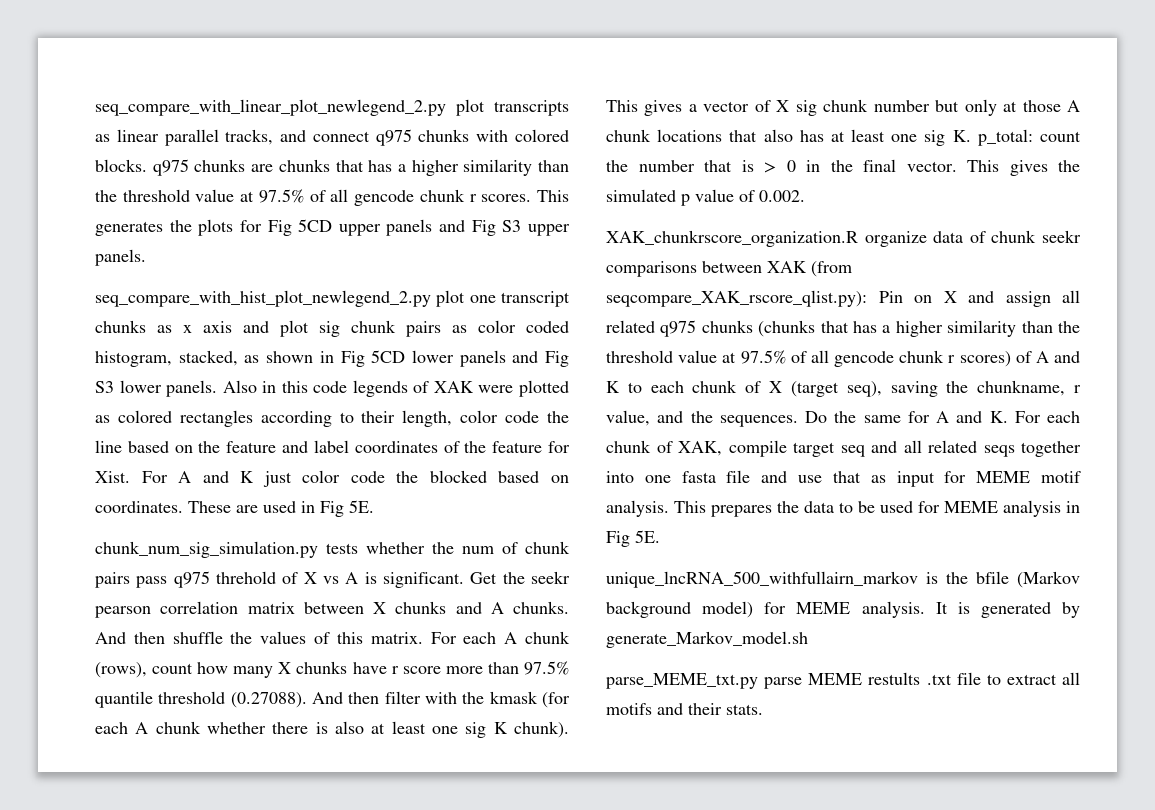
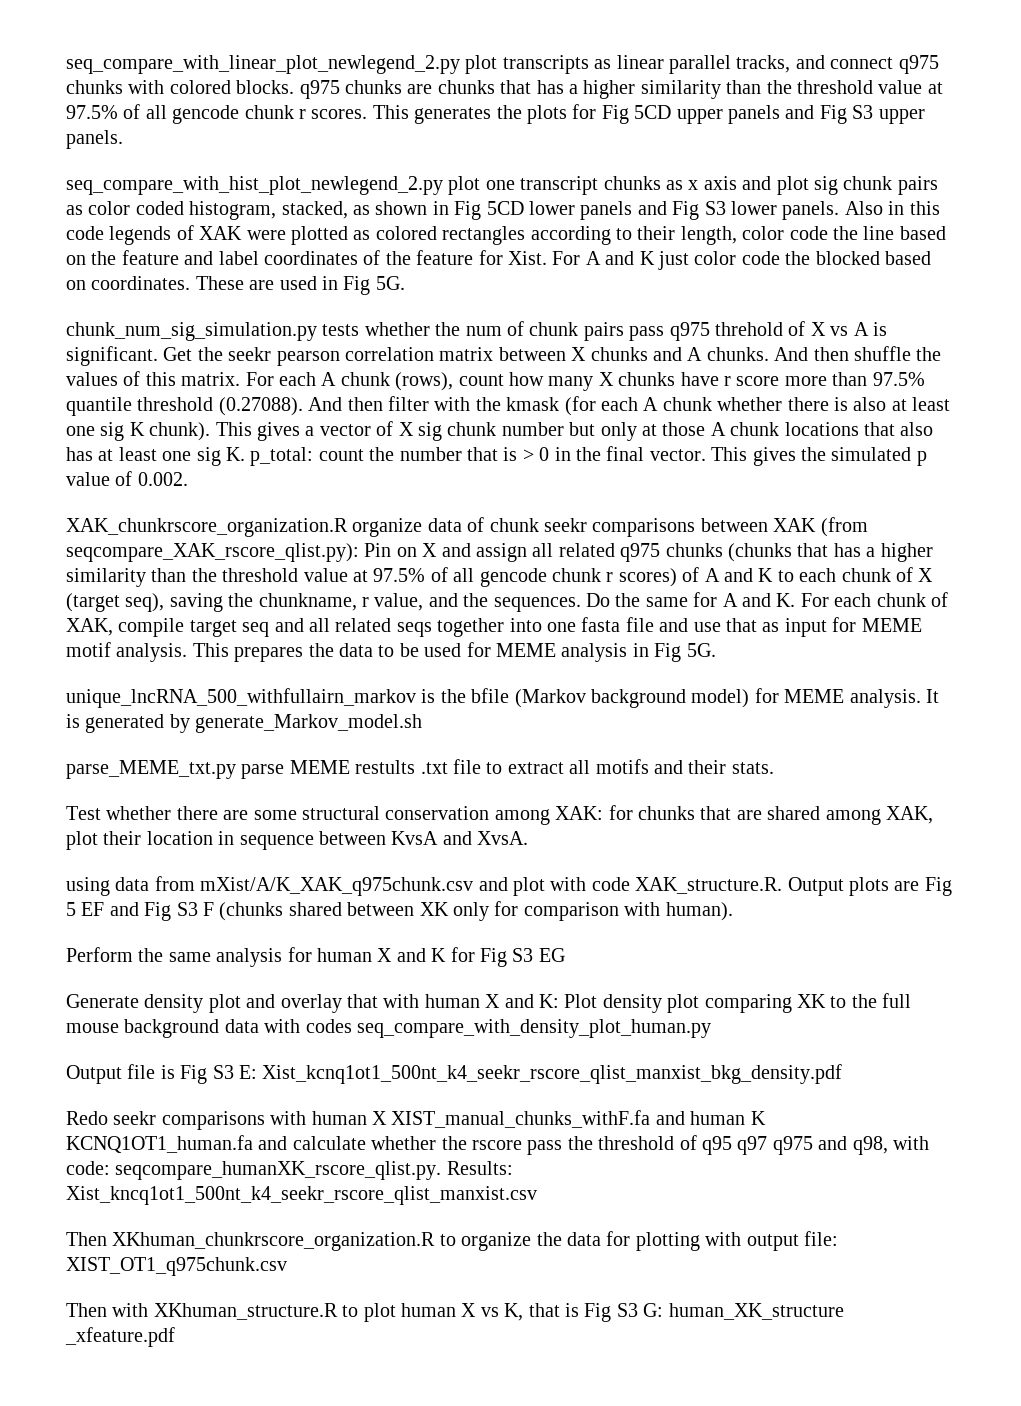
- These are used in Fig 5E.
+ These are used in Fig 5G.
- This prepares the data to be used for MEME analysis in Fig 5E.
+ This prepares the data to be used for MEME analysis in Fig 5G.
+ Test whether there are some structural conservation among XAK: for chunks that are shared among XAK, plot their location in sequence between KvsA and XvsA.
+ using data from mXist/A/K_XAK_q975chunk.csv and plot with code XAK_structure.R. Output plots are Fig 5 EF and Fig S3 F (chunks shared between XK only for comparison with human).
+ Perform the same analysis for human X and K for Fig S3 EG
+ Generate density plot and overlay that with human X and K: Plot density plot comparing XK to the full mouse background data with codes seq_compare_with_density_plot_human.py
+ Output file is Fig S3 E: Xist_kcnq1ot1_500nt_k4_seekr_rscore_qlist_manxist_bkg_density.pdf
+ Redo seekr comparisons with human X XIST_manual_chunks_withF.fa and human K KCNQ1OT1_human.fa and calculate whether the rscore pass the threshold of q95 q97 q975 and q98, with code: seqcompare_humanXK_rscore_qlist.py. Results: Xist_kncq1ot1_500nt_k4_seekr_rscore_qlist_manxist.csv
+ Then XKhuman_chunkrscore_organization.R to organize the data for plotting with output file: XIST_OT1_q975chunk.csv
+ Then with XKhuman_structure.R to plot human X vs K, that is Fig S3 G: human_XK_structure _xfeature.pdf

